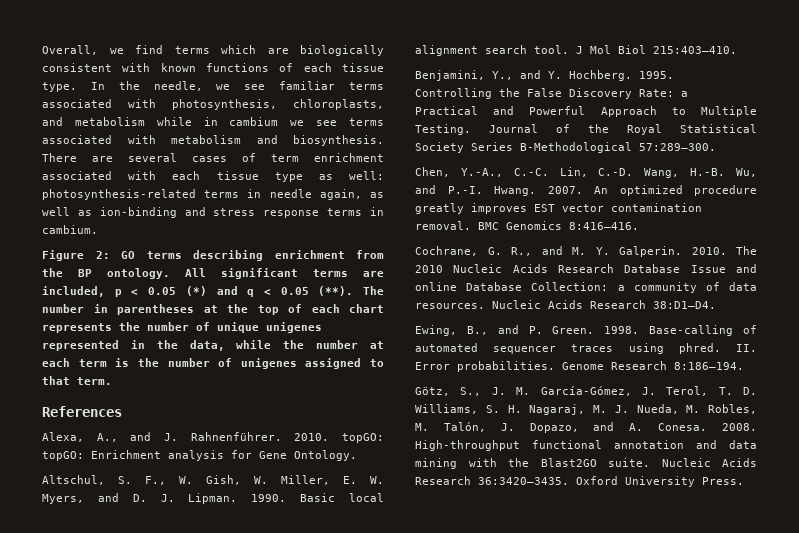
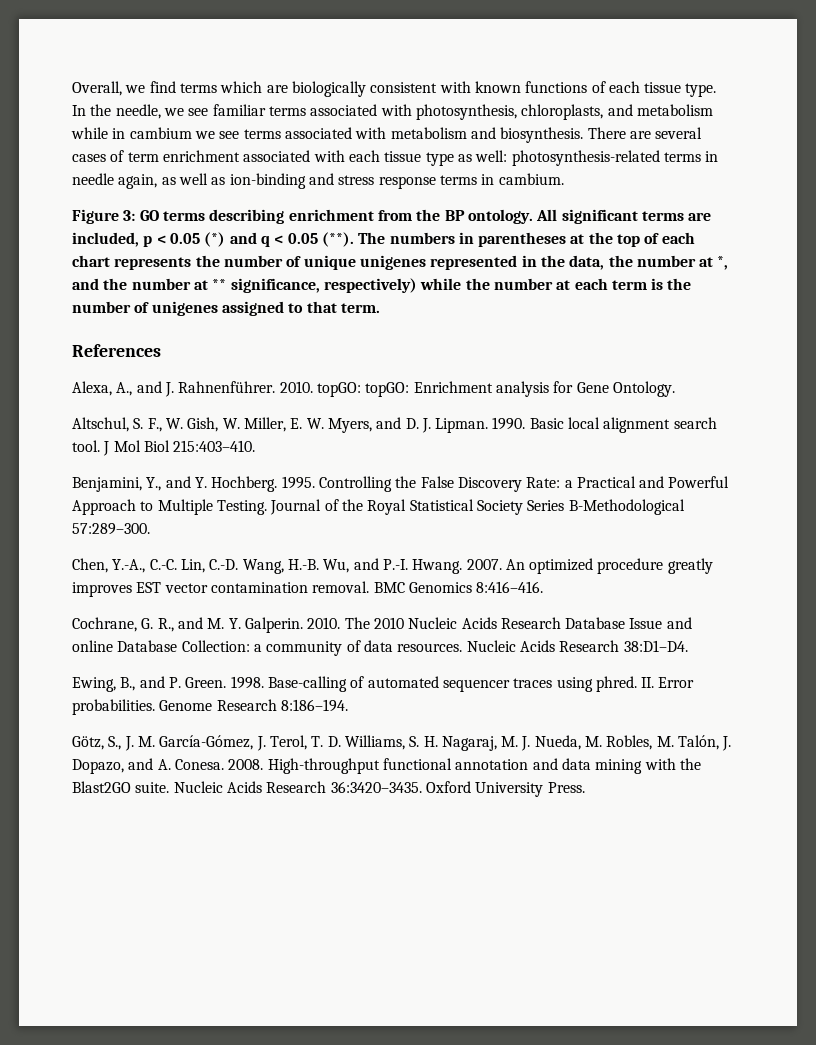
- Figure 2: GO terms describing enrichment from the BP ontology.
+ Figure 3: GO terms describing enrichment from the BP ontology.
- The number in parentheses at the top of each chart represents the number of unique unigenes represented in the data, while the number at each term is the number of unigenes assigned to that term.
+ The numbers in parentheses at the top of each chart represents the number of unique unigenes represented in the data, the number at *, and the number at ** significance, respectively) while the number at each term is the number of unigenes assigned to that term.

